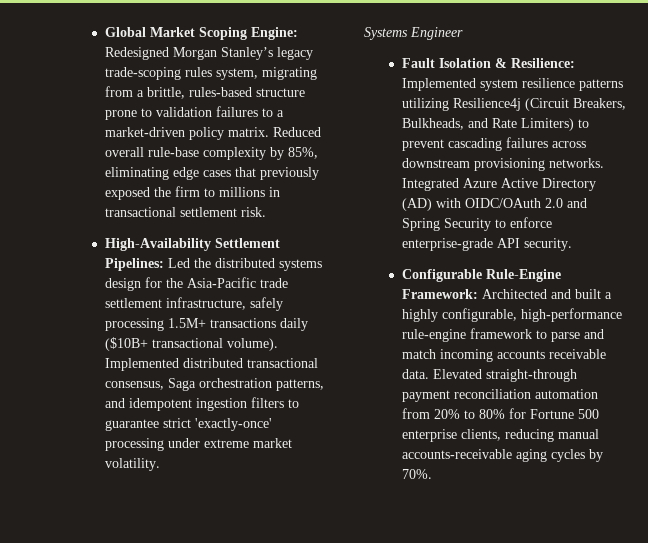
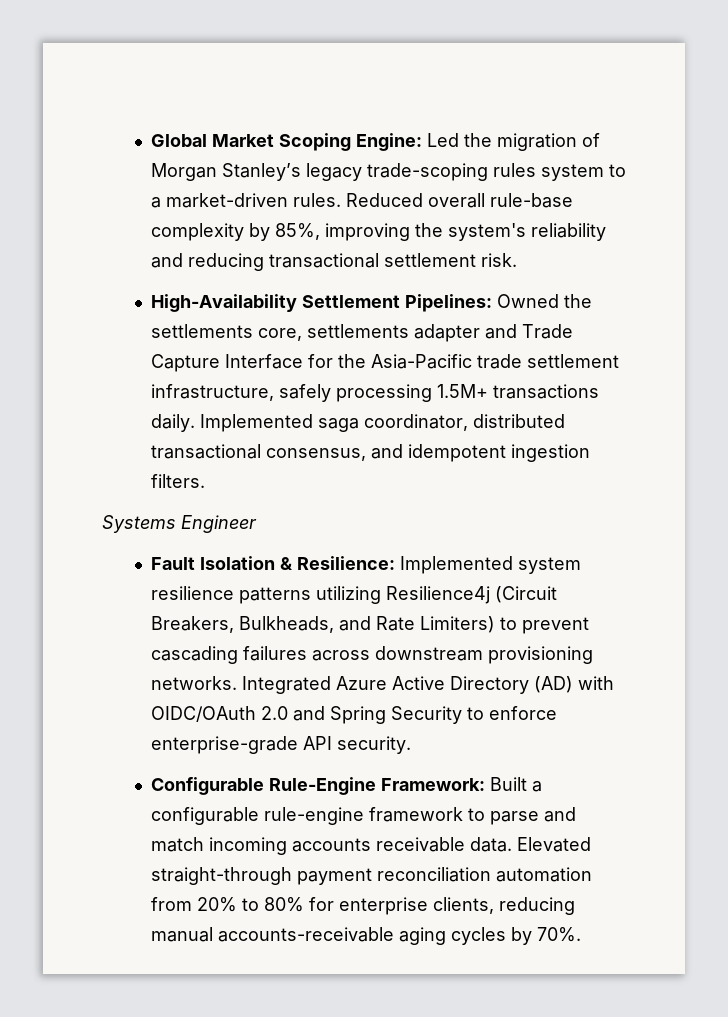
- Global Market Scoping Engine: Redesigned Morgan Stanley’s legacy trade-scoping rules system, migrating from a brittle, rules-based structure prone to validation failures to a market-driven policy matrix.
+ Global Market Scoping Engine: Led the migration of Morgan Stanley’s legacy trade-scoping rules system to a market-driven rules.
- Reduced overall rule-base complexity by 85%, eliminating edge cases that previously exposed the firm to millions in transactional settlement risk.
+ Reduced overall rule-base complexity by 85%, improving the system's reliability and reducing transactional settlement risk.
- High-Availability Settlement Pipelines: Led the distributed systems design for the Asia-Pacific trade settlement infrastructure, safely processing 1.5M+ transactions daily ($10B+ transactional volume). Implemented distributed transactional consensus, Saga orchestration patterns, and idempotent ingestion filters to guarantee strict 'exactly-once' processing under extreme market volatility.
+ High-Availability Settlement Pipelines: Owned the settlements core, settlements adapter and Trade Capture Interface for the Asia-Pacific trade settlement infrastructure, safely processing 1.5M+ transactions daily. Implemented saga coordinator, distributed transactional consensus, and idempotent ingestion filters.
- Configurable Rule-Engine Framework: Architected and built a highly configurable, high-performance rule-engine framework to parse and match incoming accounts receivable data.
+ Configurable Rule-Engine Framework: Built a configurable rule-engine framework to parse and match incoming accounts receivable data.
- Elevated straight-through payment reconciliation automation from 20% to 80% for Fortune 500 enterprise clients, reducing manual accounts-receivable aging cycles by 70%.
+ Elevated straight-through payment reconciliation automation from 20% to 80% for enterprise clients, reducing manual accounts-receivable aging cycles by 70%.

